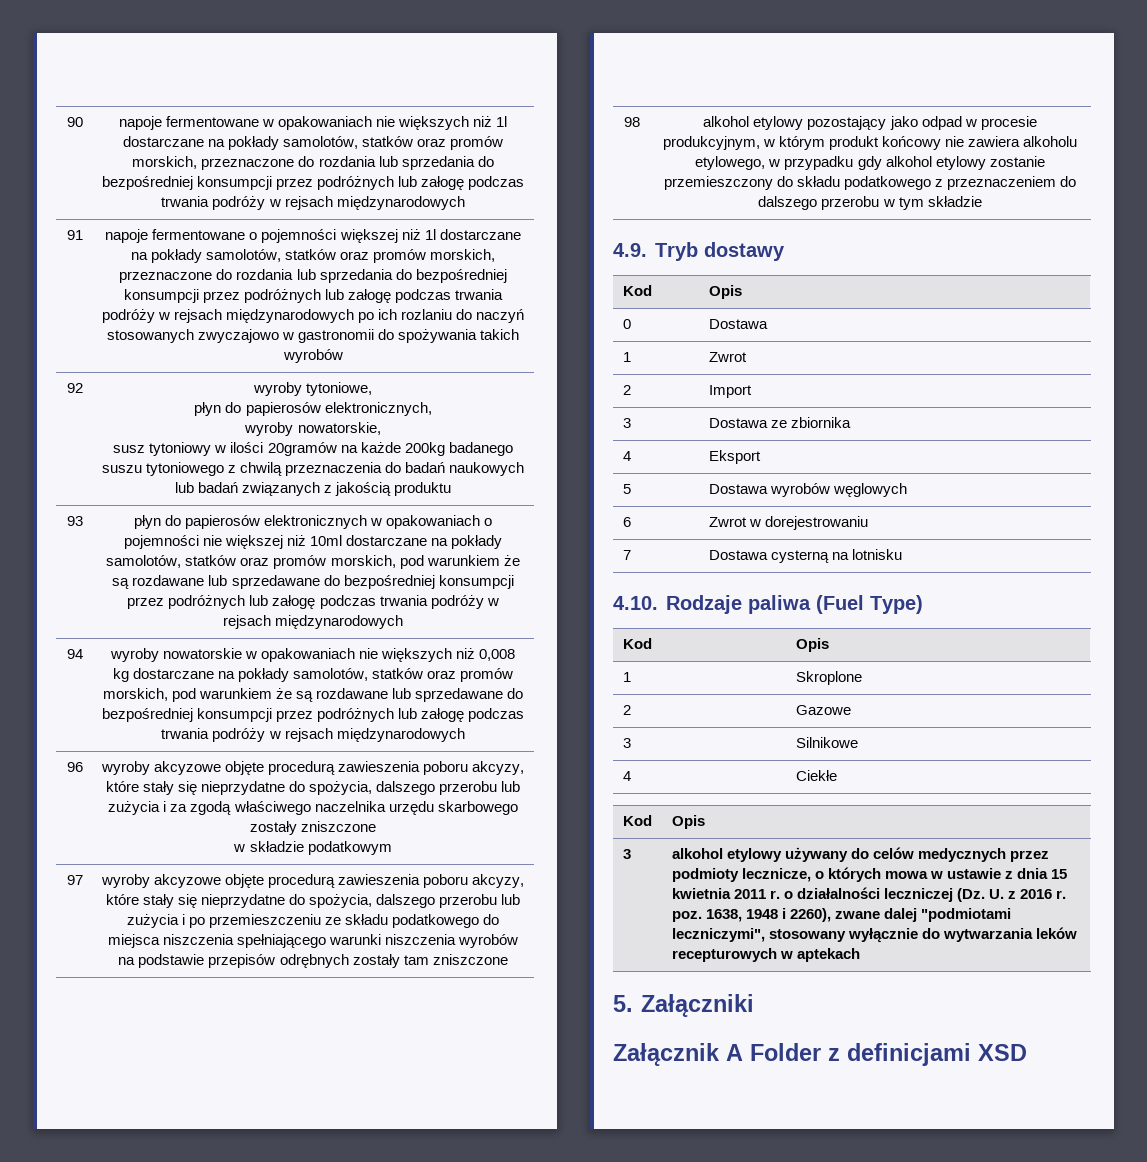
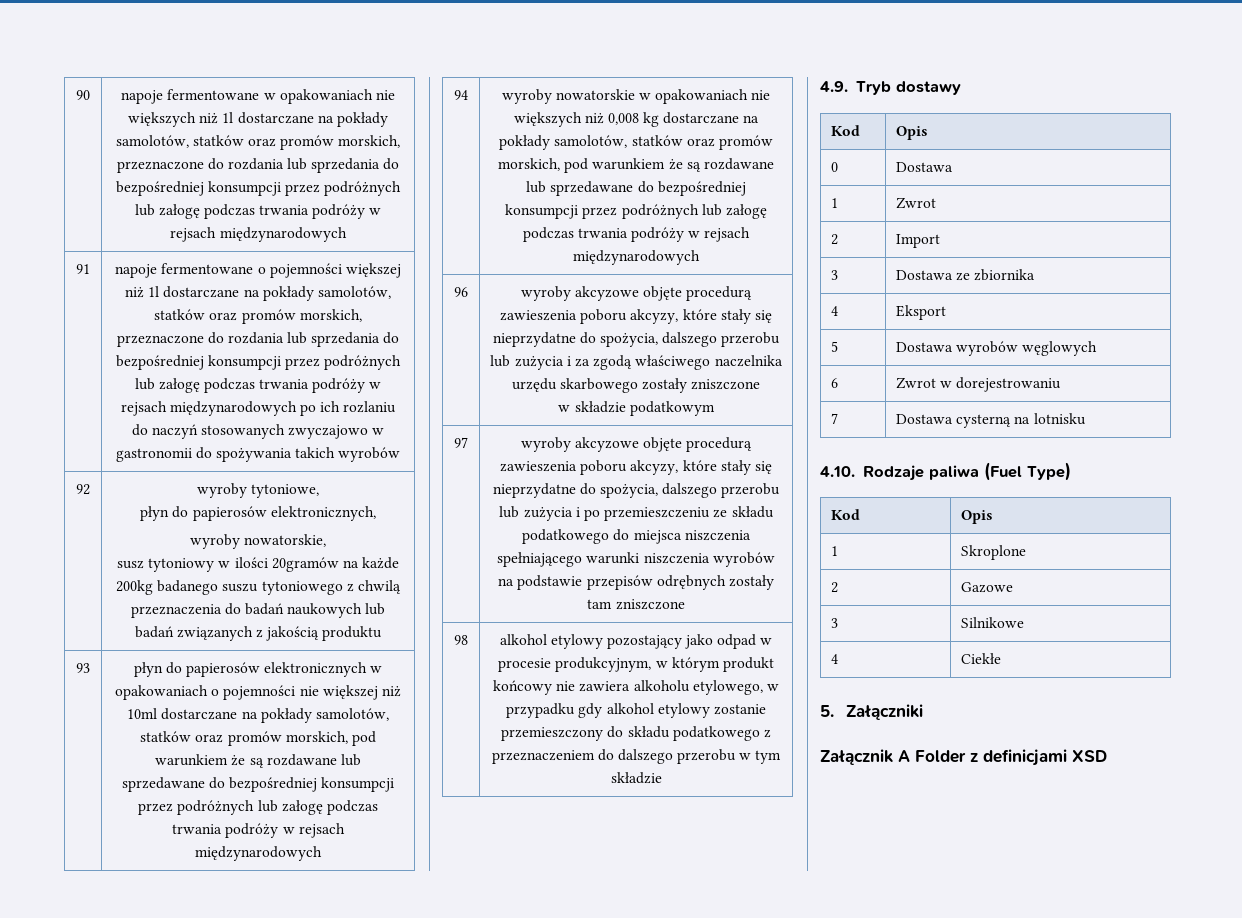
  4 | Ciekłe
- Kod | Opis
- 3 | alkohol etylowy używany do celów medycznych przez podmioty lecznicze, o których mowa w ustawie z dnia 15 kwietnia 2011 r. o działalności leczniczej (Dz. U. z 2016 r. poz. 1638, 1948 i 2260), zwane dalej "podmiotami leczniczymi", stosowany wyłącznie do wytwarzania leków recepturowych w aptekach

